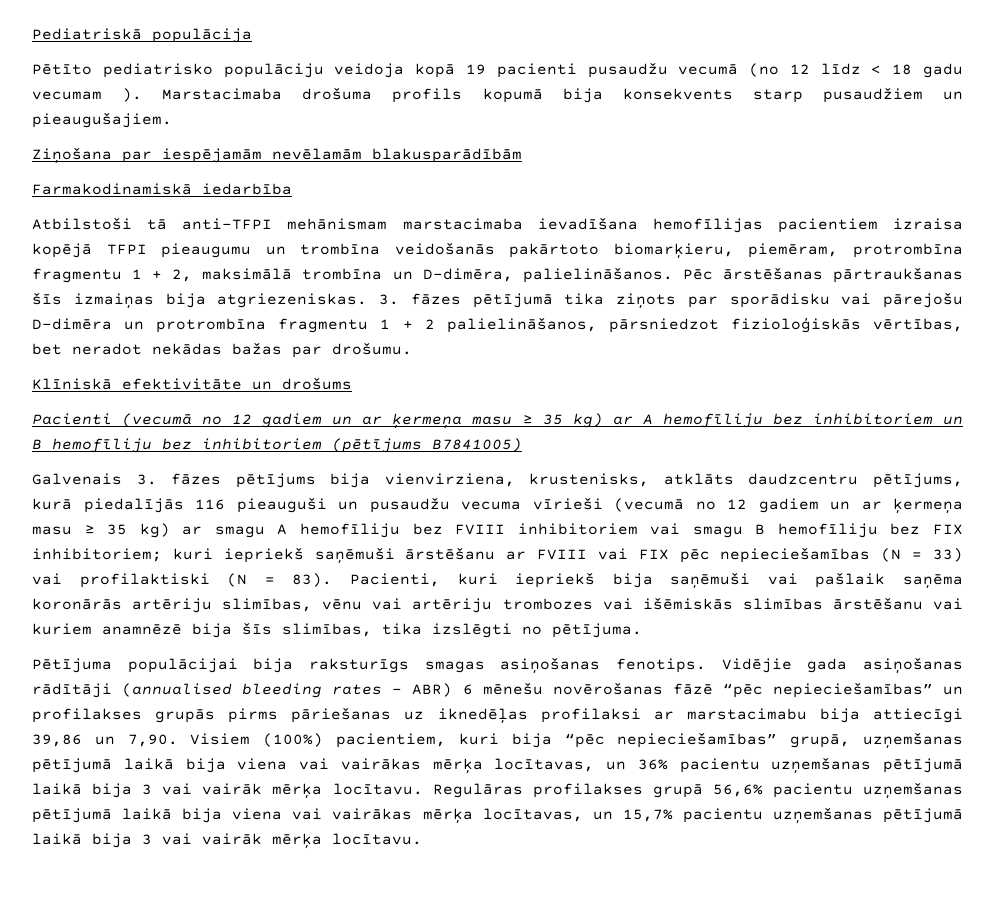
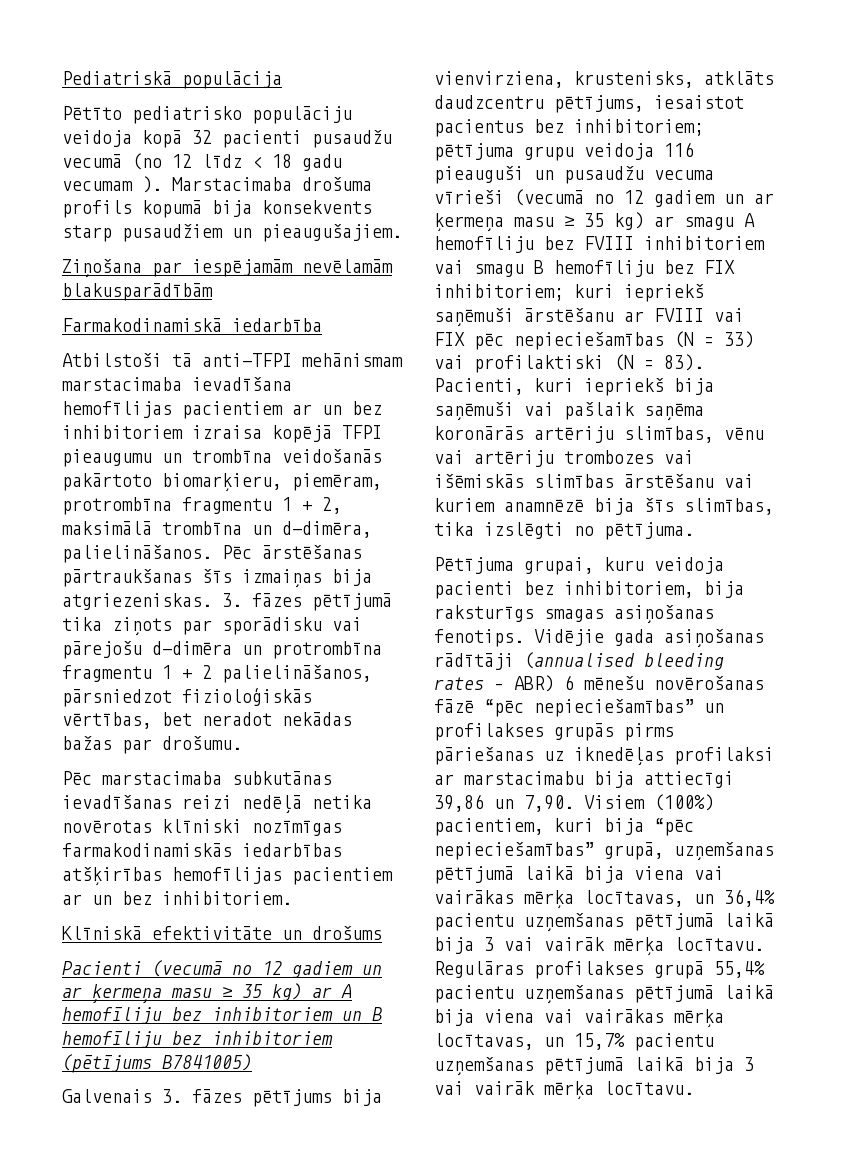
- Pētīto pediatrisko populāciju veidoja kopā 19 pacienti pusaudžu vecumā (no 12 līdz < 18 gadu vecumam ).
+ Pētīto pediatrisko populāciju veidoja kopā 32 pacienti pusaudžu vecumā (no 12 līdz < 18 gadu vecumam ).
- Atbilstoši tā anti-TFPI mehānismam marstacimaba ievadīšana hemofīlijas pacientiem izraisa kopējā TFPI pieaugumu un trombīna veidošanās pakārtoto biomarķieru, piemēram, protrombīna fragmentu 1 + 2, maksimālā trombīna un D-dimēra, palielināšanos.
+ Atbilstoši tā anti-TFPI mehānismam marstacimaba ievadīšana hemofīlijas pacientiem ar un bez inhibitoriem izraisa kopējā TFPI pieaugumu un trombīna veidošanās pakārtoto biomarķieru, piemēram, protrombīna fragmentu 1 + 2, maksimālā trombīna un d-dimēra, palielināšanos.
- 3. fāzes pētījumā tika ziņots par sporādisku vai pārejošu D-dimēra un protrombīna fragmentu 1 + 2 palielināšanos, pārsniedzot fizioloģiskās vērtības, bet neradot nekādas bažas par drošumu.
+ 3. fāzes pētījumā tika ziņots par sporādisku vai pārejošu d-dimēra un protrombīna fragmentu 1 + 2 palielināšanos, pārsniedzot fizioloģiskās vērtības, bet neradot nekādas bažas par drošumu.
+ Pēc marstacimaba subkutānas ievadīšanas reizi nedēļā netika novērotas klīniski nozīmīgas farmakodinamiskās iedarbības atšķirības hemofīlijas pacientiem ar un bez inhibitoriem.
- Galvenais 3. fāzes pētījums bija vienvirziena, krustenisks, atklāts daudzcentru pētījums, kurā piedalījās 116 pieauguši un pusaudžu vecuma vīrieši (vecumā no 12 gadiem un ar ķermeņa masu ≥ 35 kg) ar smagu A hemofīliju bez FVIII inhibitoriem vai smagu B hemofīliju bez FIX inhibitoriem; kuri iepriekš saņēmuši ārstēšanu ar FVIII vai FIX pēc nepieciešamības (N = 33) vai profilaktiski (N = 83).
+ Galvenais 3. fāzes pētījums bija vienvirziena, krustenisks, atklāts daudzcentru pētījums, iesaistot pacientus bez inhibitoriem; pētījuma grupu veidoja 116 pieauguši un pusaudžu vecuma vīrieši (vecumā no 12 gadiem un ar ķermeņa masu ≥ 35 kg) ar smagu A hemofīliju bez FVIII inhibitoriem vai smagu B hemofīliju bez FIX inhibitoriem; kuri iepriekš saņēmuši ārstēšanu ar FVIII vai FIX pēc nepieciešamības (N = 33) vai profilaktiski (N = 83).
- Pētījuma populācijai bija raksturīgs smagas asiņošanas fenotips.
+ Pētījuma grupai, kuru veidoja pacienti bez inhibitoriem, bija raksturīgs smagas asiņošanas fenotips.
- Visiem (100%) pacientiem, kuri bija “pēc nepieciešamības” grupā, uzņemšanas pētījumā laikā bija viena vai vairākas mērķa locītavas, un 36% pacientu uzņemšanas pētījumā laikā bija 3 vai vairāk mērķa locītavu.
+ Visiem (100%) pacientiem, kuri bija “pēc nepieciešamības” grupā, uzņemšanas pētījumā laikā bija viena vai vairākas mērķa locītavas, un 36,4% pacientu uzņemšanas pētījumā laikā bija 3 vai vairāk mērķa locītavu.
- Regulāras profilakses grupā 56,6% pacientu uzņemšanas pētījumā laikā bija viena vai vairākas mērķa locītavas, un 15,7% pacientu uzņemšanas pētījumā laikā bija 3 vai vairāk mērķa locītavu.
+ Regulāras profilakses grupā 55,4% pacientu uzņemšanas pētījumā laikā bija viena vai vairākas mērķa locītavas, un 15,7% pacientu uzņemšanas pētījumā laikā bija 3 vai vairāk mērķa locītavu.

